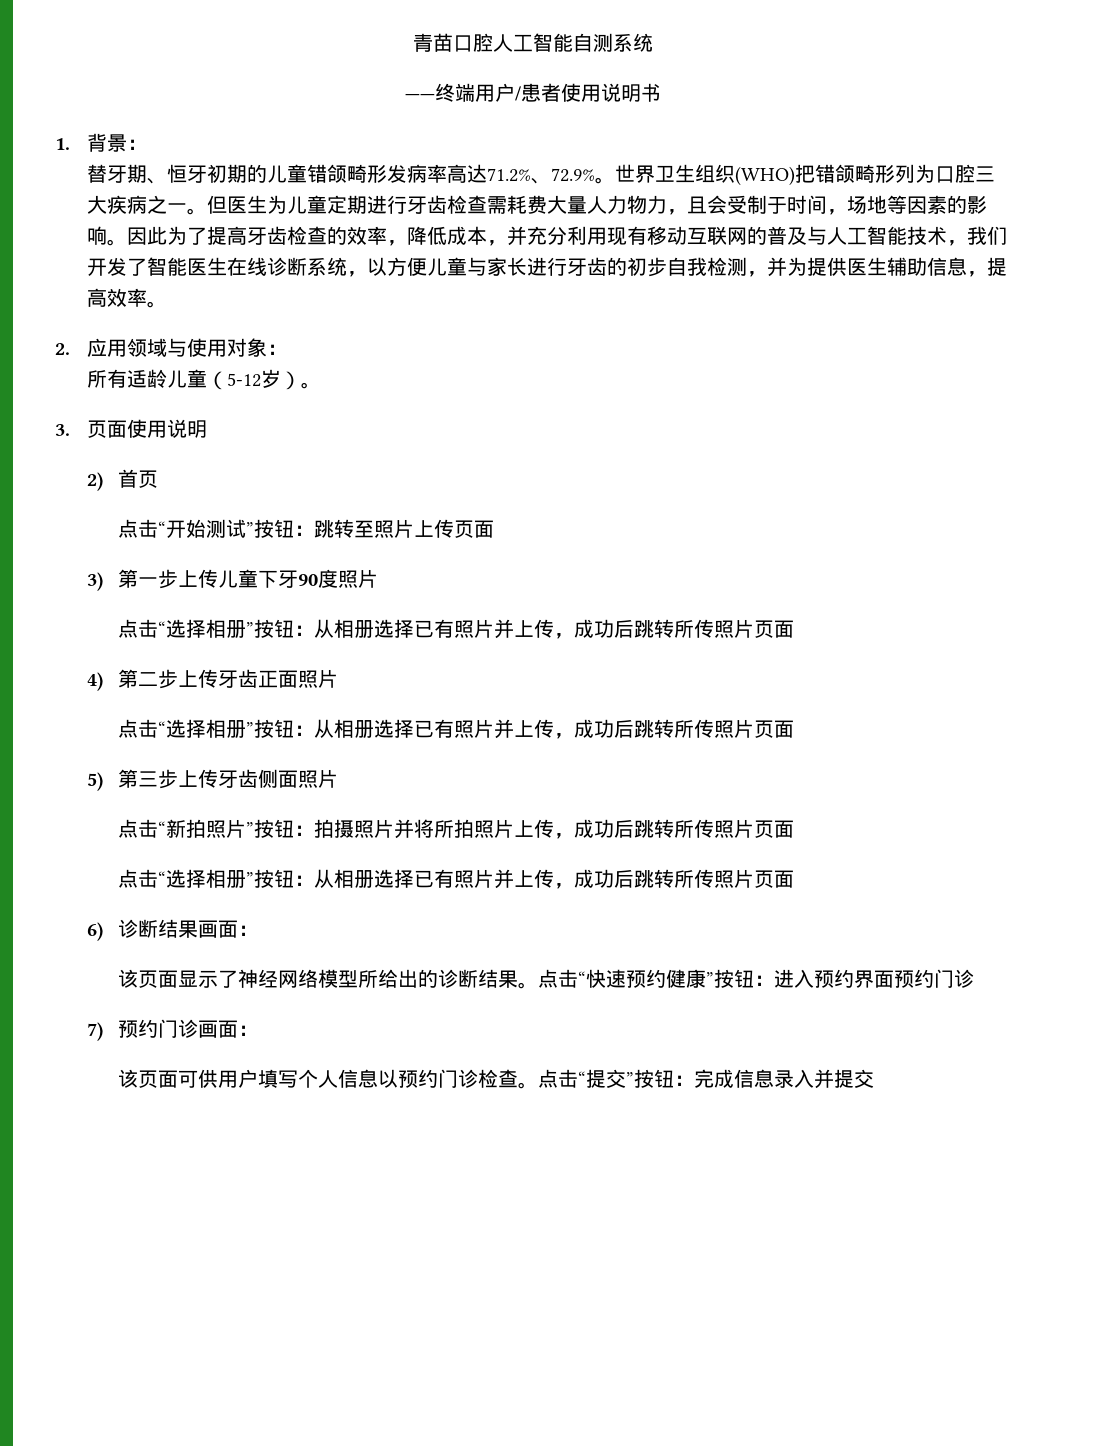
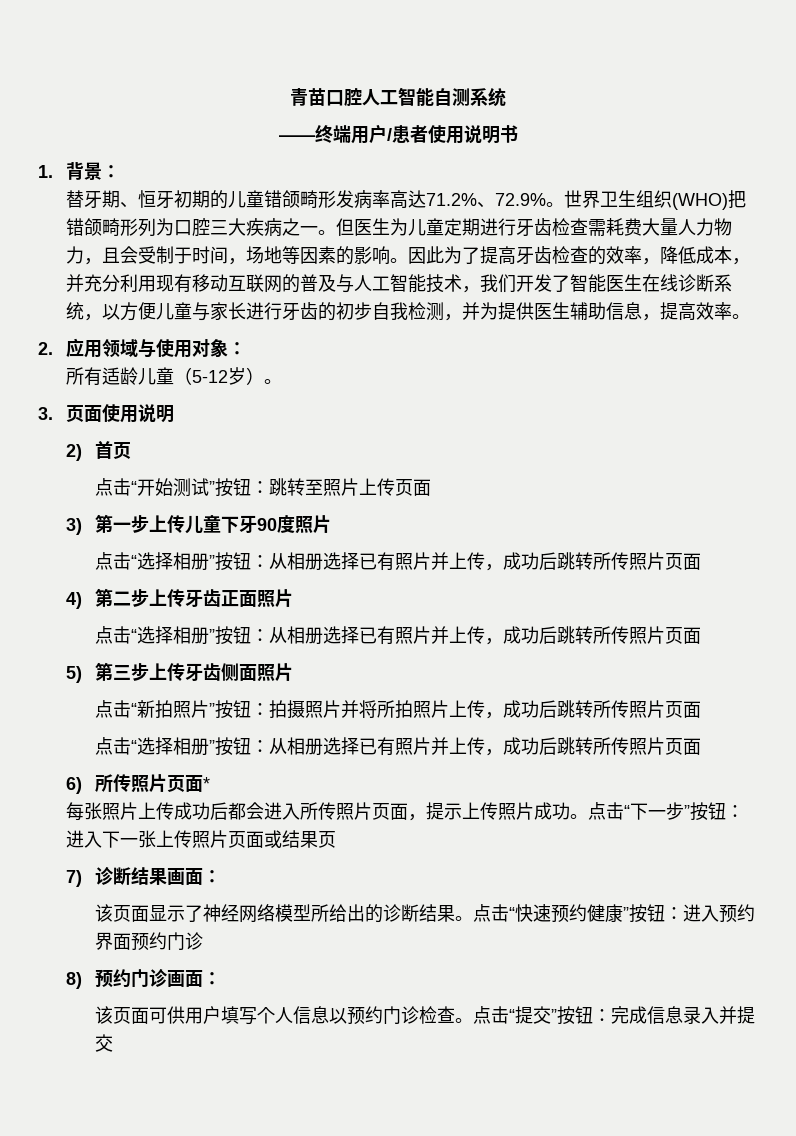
- 6)诊断结果画面：
+ 6)所传照片页面*
+ 每张照片上传成功后都会进入所传照片页面，提示上传照片成功。点击“下一步”按钮：进入下一张上传照片页面或结果页
+ 7)诊断结果画面：
- 7)预约门诊画面：
+ 8)预约门诊画面：

